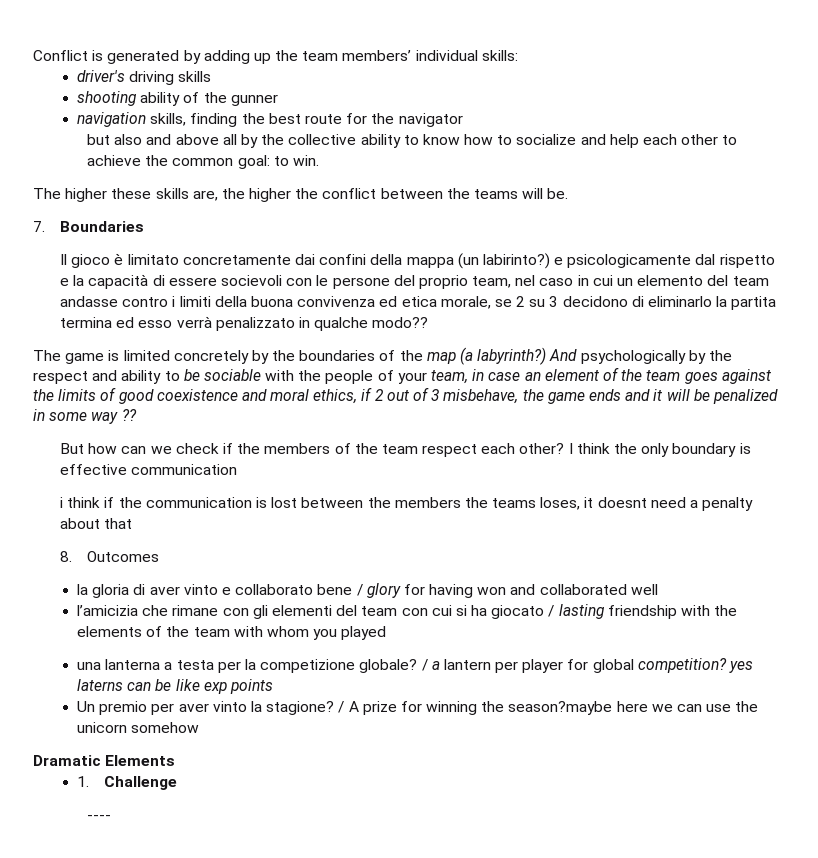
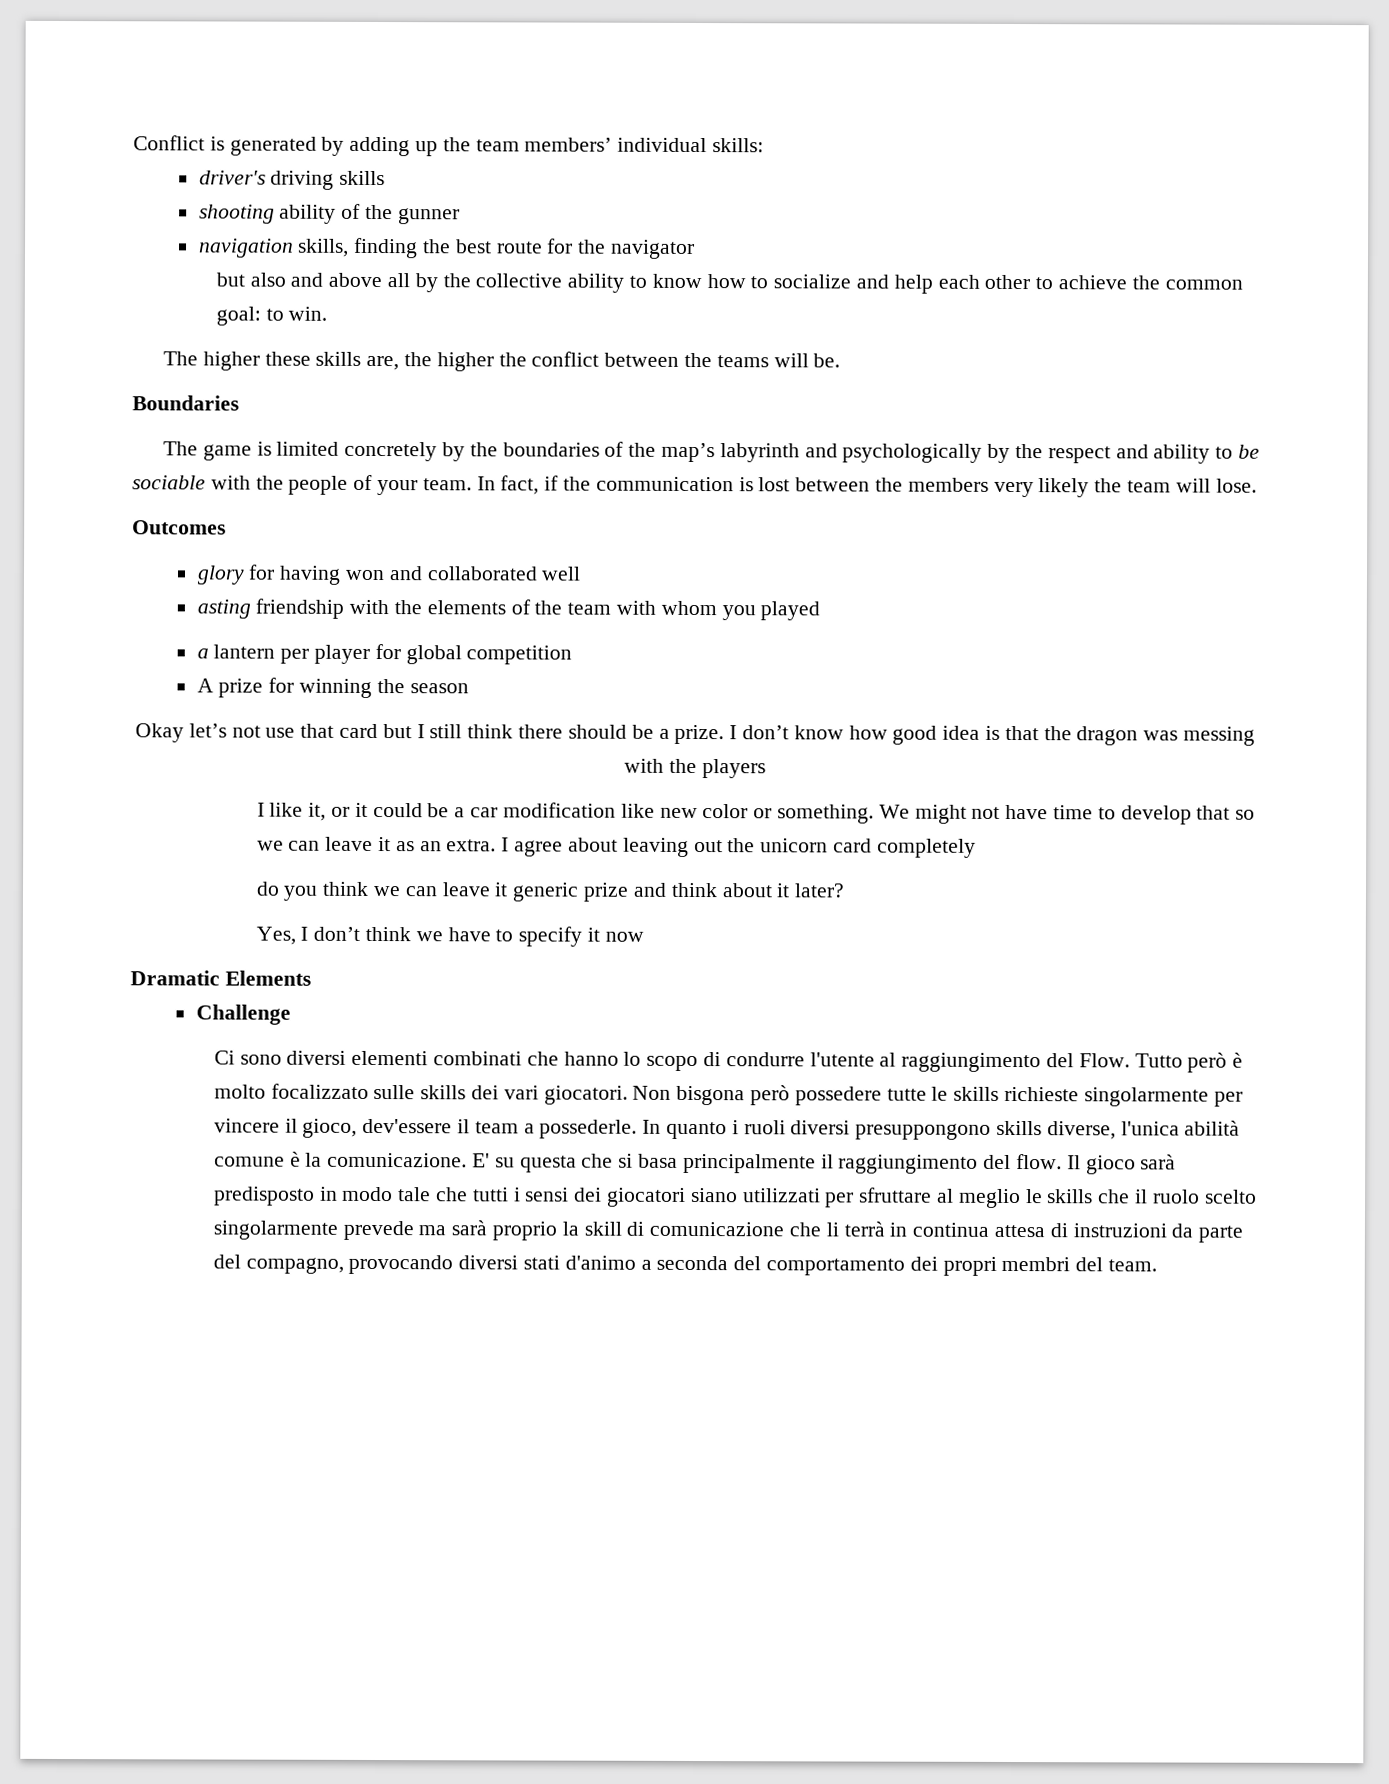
- 7. Boundaries
+ Boundaries
- Il gioco è limitato concretamente dai confini della mappa (un labirinto?) e psicologicamente dal rispetto e la capacità di essere socievoli con le persone del proprio team, nel caso in cui un elemento del team andasse contro i limiti della buona convivenza ed etica morale, se 2 su 3 decidono di eliminarlo la partita termina ed esso verrà penalizzato in qualche modo??
- The game is limited concretely by the boundaries of the map (a labyrinth?) And psychologically by the respect and ability to be sociable with the people of your team, in case an element of the team goes against the limits of good coexistence and moral ethics, if 2 out of 3 misbehave, the game ends and it will be penalized in some way ??
- But how can we check if the members of the team respect each other? I think the only boundary is effective communication
- i think if the communication is lost between the members the teams loses, it doesnt need a penalty about that
- 8. Outcomes
- la gloria di aver vinto e collaborato bene / glory for having won and collaborated well
+ The game is limited concretely by the boundaries of the map’s labyrinth and psychologically by the respect and ability to be sociable with the people of your team. In fact, if the communication is lost between the members very likely the team will lose.
+ Outcomes
+ glory for having won and collaborated well
- l’amicizia che rimane con gli elementi del team con cui si ha giocato / lasting friendship with the elements of the team with whom you played
+ asting friendship with the elements of the team with whom you played
- una lanterna a testa per la competizione globale? / a lantern per player for global competition? yes laterns can be like exp points
- Un premio per aver vinto la stagione? / A prize for winning the season?maybe here we can use the unicorn somehow
+ a lantern per player for global competition
+ A prize for winning the season
+ Okay let’s not use that card but I still think there should be a prize. I don’t know how good idea is that the dragon was messing with the players
+ I like it, or it could be a car modification like new color or something. We might not have time to develop that so we can leave it as an extra. I agree about leaving out the unicorn card completely
+ do you think we can leave it generic prize and think about it later?
+ Yes, I don’t think we have to specify it now
- 1. Challenge
+ Challenge
- ----
+ Ci sono diversi elementi combinati che hanno lo scopo di condurre l'utente al raggiungimento del Flow. Tutto però è molto focalizzato sulle skills dei vari giocatori. Non bisgona però possedere tutte le skills richieste singolarmente per vincere il gioco, dev'essere il team a possederle. In quanto i ruoli diversi presuppongono skills diverse, l'unica abilità comune è la comunicazione. E' su questa che si basa principalmente il raggiungimento del flow. Il gioco sarà predisposto in modo tale che tutti i sensi dei giocatori siano utilizzati per sfruttare al meglio le skills che il ruolo scelto singolarmente prevede ma sarà proprio la skill di comunicazione che li terrà in continua attesa di instruzioni da parte del compagno, provocando diversi stati d'animo a seconda del comportamento dei propri membri del team.

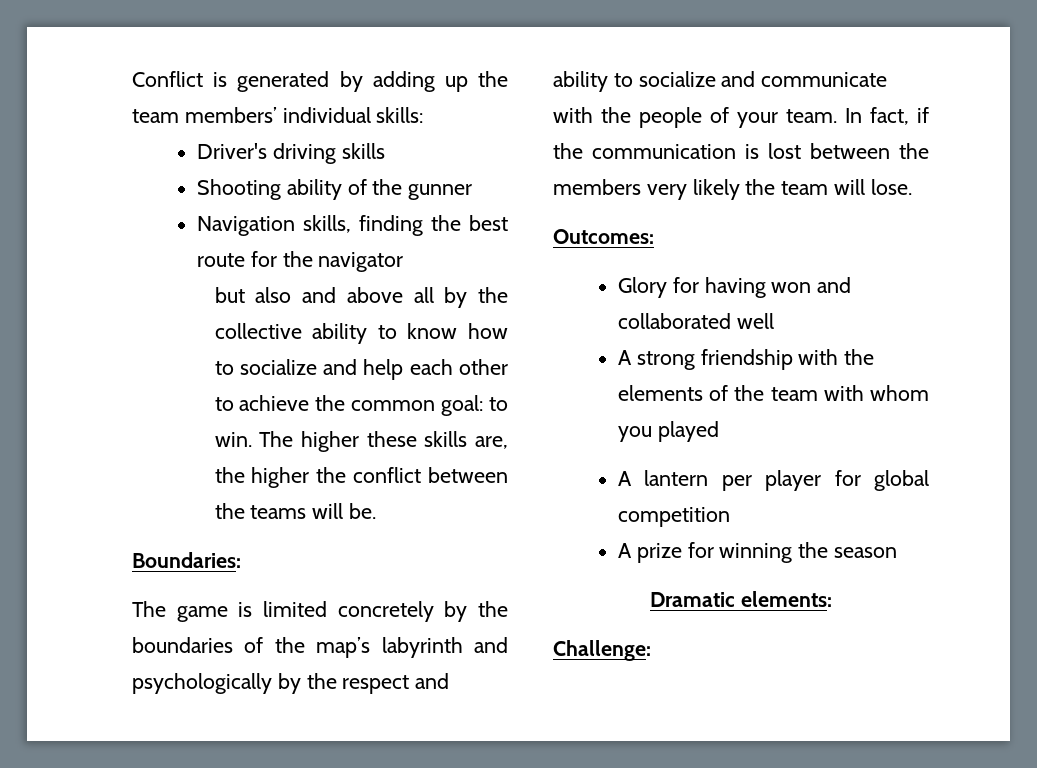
- driver's driving skills
+ Driver's driving skills
- shooting ability of the gunner
+ Shooting ability of the gunner
- navigation skills, finding the best route for the navigator
+ Navigation skills, finding the best route for the navigator
- but also and above all by the collective ability to know how to socialize and help each other to achieve the common goal: to win.
- The higher these skills are, the higher the conflict between the teams will be.
+ but also and above all by the collective ability to know how to socialize and help each other to achieve the common goal: to win. The higher these skills are, the higher the conflict between the teams will be.
- Boundaries
+ Boundaries:
- The game is limited concretely by the boundaries of the map’s labyrinth and psychologically by the respect and ability to be sociable with the people of your team.
+ The game is limited concretely by the boundaries of the map’s labyrinth and psychologically by the respect and ability to socialize and communicate with the people of your team.
- Outcomes
- glory for having won and collaborated well
+ Outcomes:
+ Glory for having won and collaborated well
- asting friendship with the elements of the team with whom you played
+ A strong friendship with the elements of the team with whom you played
- a lantern per player for global competition
+ A lantern per player for global competition
- Okay let’s not use that card but I still think there should be a prize. I don’t know how good idea is that the dragon was messing with the players
- I like it, or it could be a car modification like new color or something. We might not have time to develop that so we can leave it as an extra. I agree about leaving out the unicorn card completely
- do you think we can leave it generic prize and think about it later?
- Yes, I don’t think we have to specify it now
- Dramatic Elements
- Challenge
- Ci sono diversi elementi combinati che hanno lo scopo di condurre l'utente al raggiungimento del Flow. Tutto però è molto focalizzato sulle skills dei vari giocatori. Non bisgona però possedere tutte le skills richieste singolarmente per vincere il gioco, dev'essere il team a possederle. In quanto i ruoli diversi presuppongono skills diverse, l'unica abilità comune è la comunicazione. E' su questa che si basa principalmente il raggiungimento del flow. Il gioco sarà predisposto in modo tale che tutti i sensi dei giocatori siano utilizzati per sfruttare al meglio le skills che il ruolo scelto singolarmente prevede ma sarà proprio la skill di comunicazione che li terrà in continua attesa di instruzioni da parte del compagno, provocando diversi stati d'animo a seconda del comportamento dei propri membri del team.
+ Dramatic elements:
+ Challenge:

